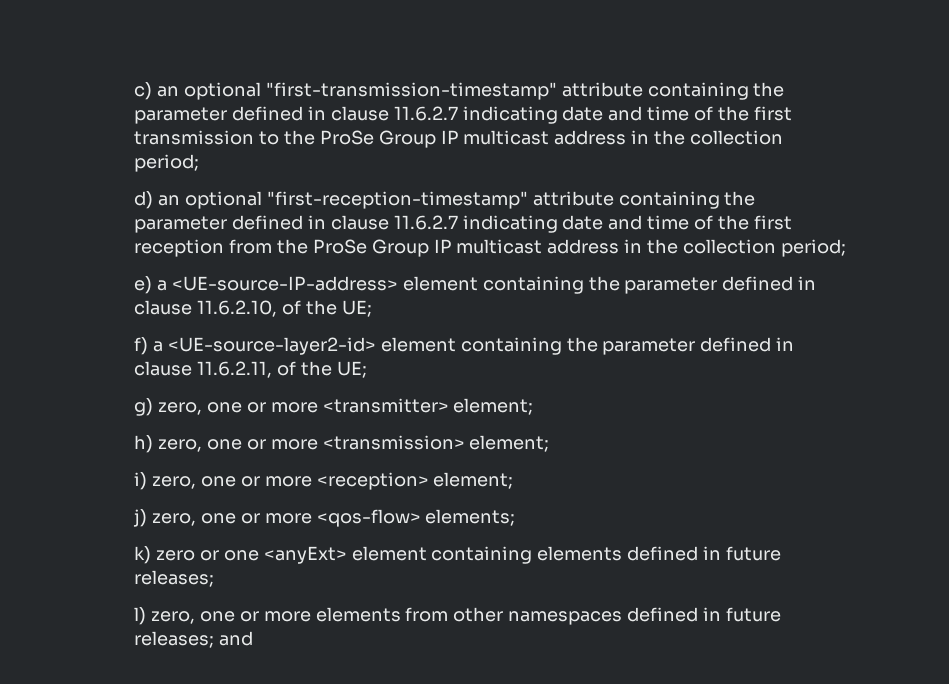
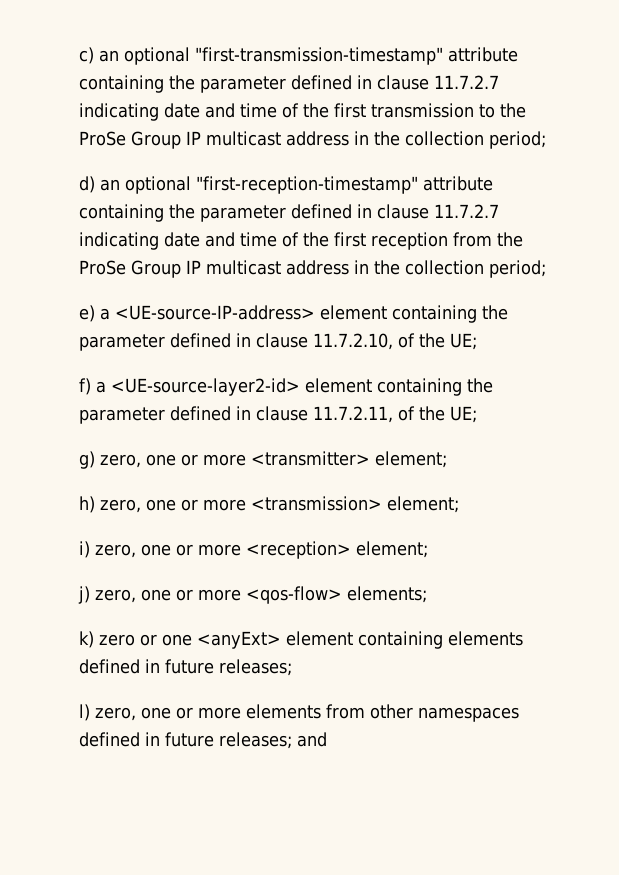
- c) an optional "first-transmission-timestamp" attribute containing the parameter defined in clause 11.6.2.7 indicating date and time of the first transmission to the ProSe Group IP multicast address in the collection period;
+ c) an optional "first-transmission-timestamp" attribute containing the parameter defined in clause 11.7.2.7 indicating date and time of the first transmission to the ProSe Group IP multicast address in the collection period;
- d) an optional "first-reception-timestamp" attribute containing the parameter defined in clause 11.6.2.7 indicating date and time of the first reception from the ProSe Group IP multicast address in the collection period;
+ d) an optional "first-reception-timestamp" attribute containing the parameter defined in clause 11.7.2.7 indicating date and time of the first reception from the ProSe Group IP multicast address in the collection period;
- e) a <UE-source-IP-address> element containing the parameter defined in clause 11.6.2.10, of the UE;
+ e) a <UE-source-IP-address> element containing the parameter defined in clause 11.7.2.10, of the UE;
- f) a <UE-source-layer2-id> element containing the parameter defined in clause 11.6.2.11, of the UE;
+ f) a <UE-source-layer2-id> element containing the parameter defined in clause 11.7.2.11, of the UE;

